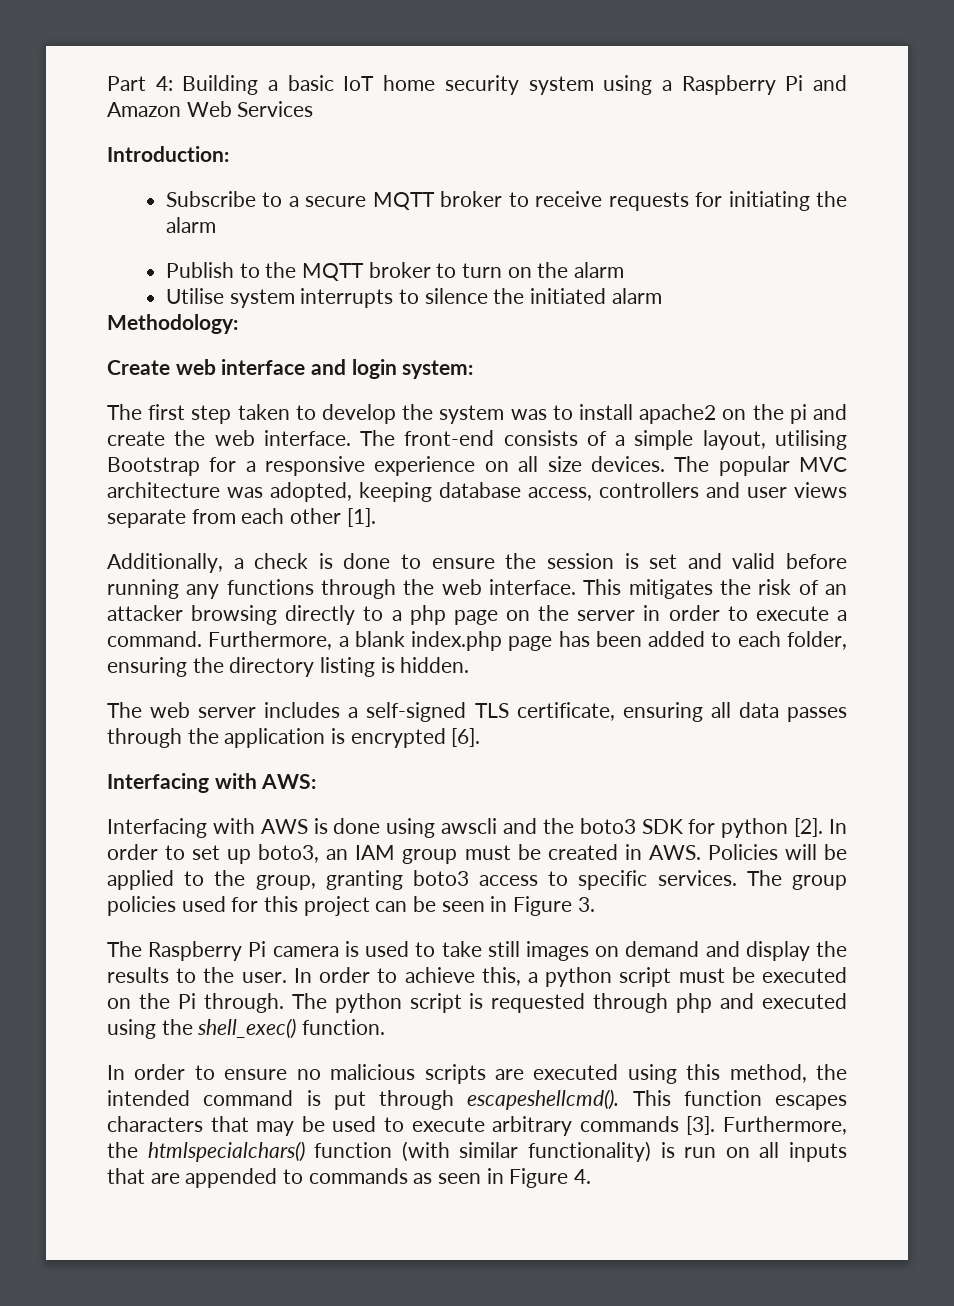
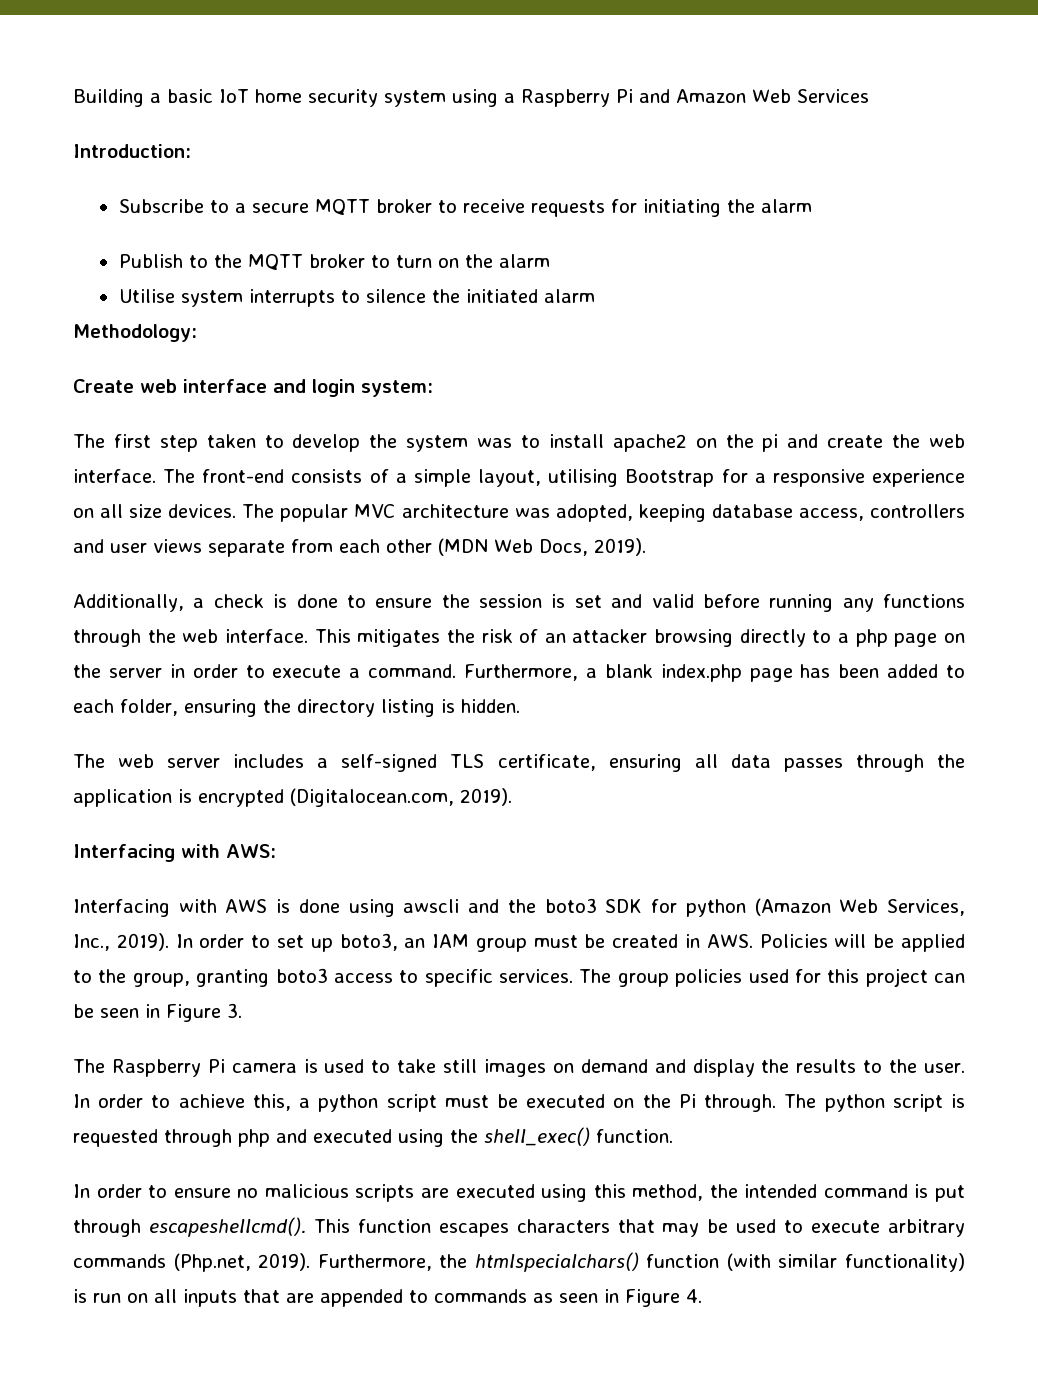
- Part 4: Building a basic IoT home security system using a Raspberry Pi and Amazon Web Services
+ Building a basic IoT home security system using a Raspberry Pi and Amazon Web Services
- The popular MVC architecture was adopted, keeping database access, controllers and user views separate from each other [1].
+ The popular MVC architecture was adopted, keeping database access, controllers and user views separate from each other (MDN Web Docs, 2019).
- The web server includes a self-signed TLS certificate, ensuring all data passes through the application is encrypted [6].
+ The web server includes a self-signed TLS certificate, ensuring all data passes through the application is encrypted (Digitalocean.com, 2019).
- Interfacing with AWS is done using awscli and the boto3 SDK for python [2].
+ Interfacing with AWS is done using awscli and the boto3 SDK for python (Amazon Web Services, Inc., 2019).
- This function escapes characters that may be used to execute arbitrary commands [3].
+ This function escapes characters that may be used to execute arbitrary commands (Php.net, 2019).

